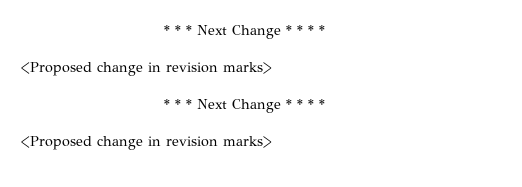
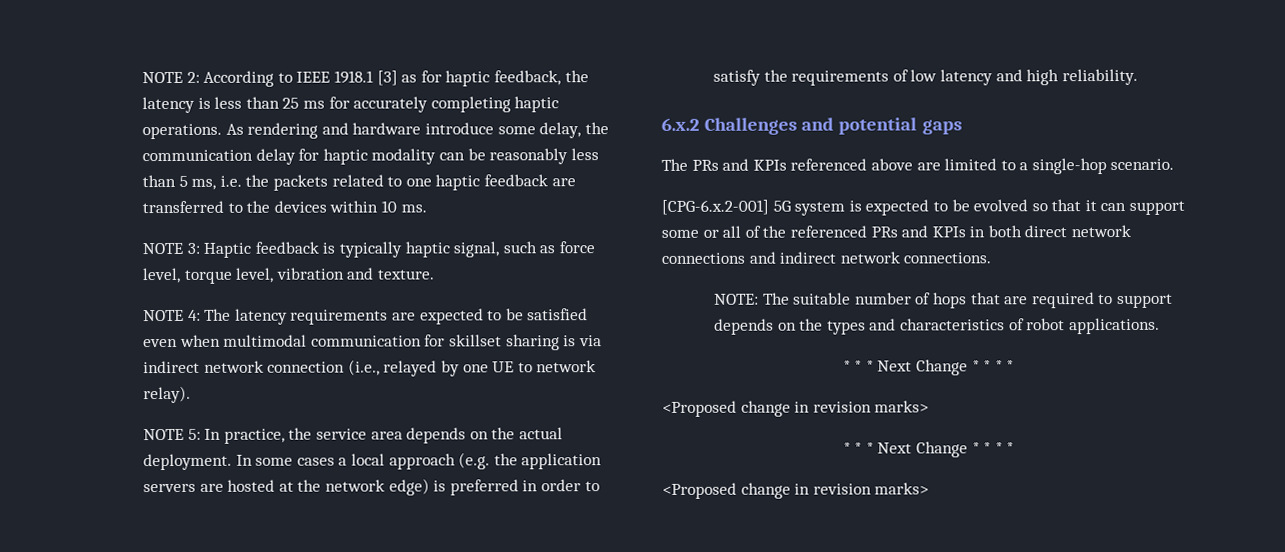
+ NOTE 2: According to IEEE 1918.1 [3] as for haptic feedback, the latency is less than 25 ms for accurately completing haptic operations. As rendering and hardware introduce some delay, the communication delay for haptic modality can be reasonably less than 5 ms, i.e. the packets related to one haptic feedback are transferred to the devices within 10 ms.
+ NOTE 3: Haptic feedback is typically haptic signal, such as force level, torque level, vibration and texture.
+ NOTE 4: The latency requirements are expected to be satisfied even when multimodal communication for skillset sharing is via indirect network connection (i.e., relayed by one UE to network relay).
+ NOTE 5: In practice, the service area depends on the actual deployment. In some cases a local approach (e.g. the application servers are hosted at the network edge) is preferred in order to satisfy the requirements of low latency and high reliability.
+ 6.x.2 Challenges and potential gaps
+ The PRs and KPIs referenced above are limited to a single-hop scenario.
+ [CPG-6.x.2-001] 5G system is expected to be evolved so that it can support some or all of the referenced PRs and KPIs in both direct network connections and indirect network connections.
+ NOTE: The suitable number of hops that are required to support depends on the types and characteristics of robot applications.

